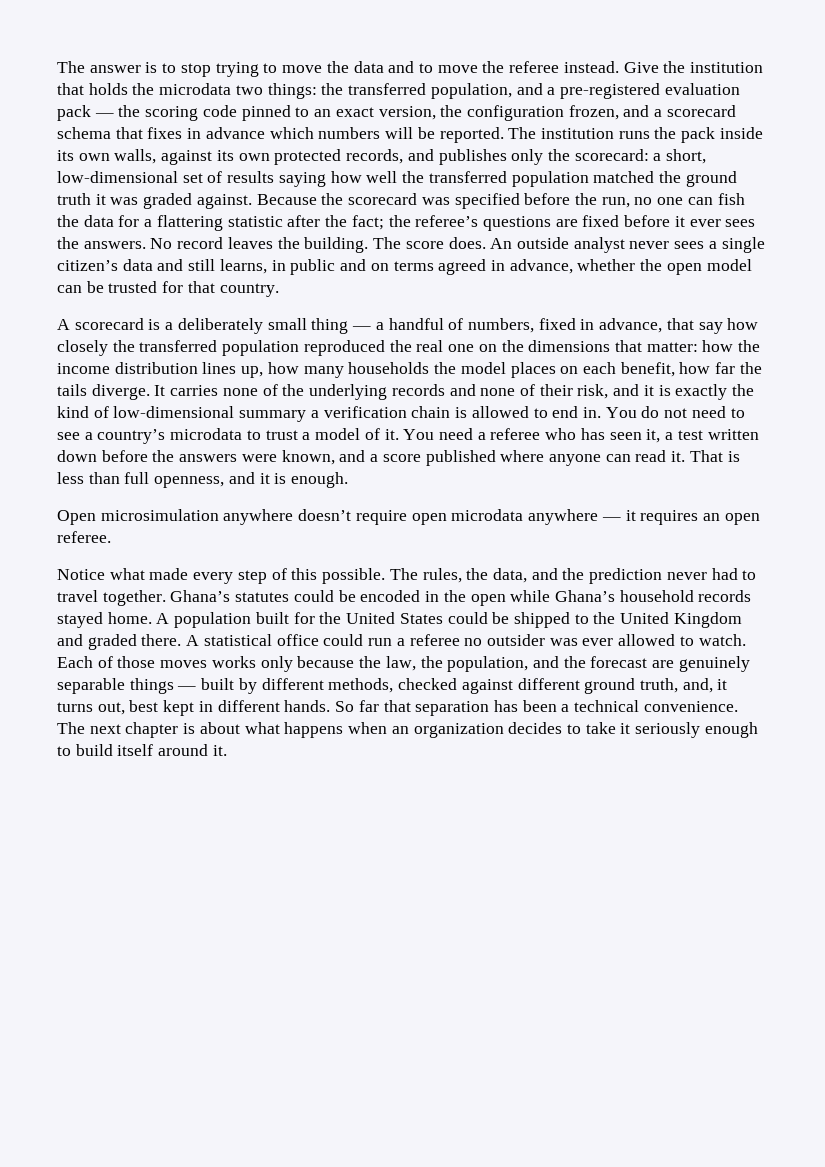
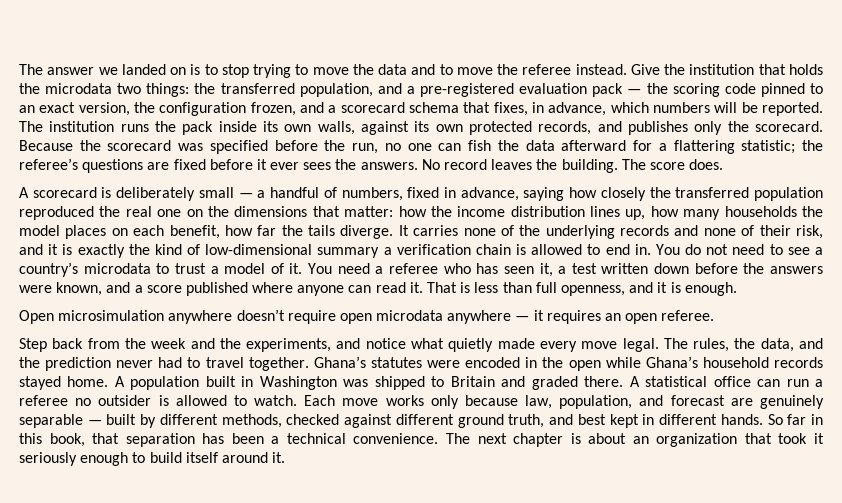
- The answer is to stop trying to move the data and to move the referee instead.
+ The answer we landed on is to stop trying to move the data and to move the referee instead.
- Give the institution that holds the microdata two things: the transferred population, and a pre-registered evaluation pack — the scoring code pinned to an exact version, the configuration frozen, and a scorecard schema that fixes in advance which numbers will be reported.
+ Give the institution that holds the microdata two things: the transferred population, and a pre-registered evaluation pack — the scoring code pinned to an exact version, the configuration frozen, and a scorecard schema that fixes, in advance, which numbers will be reported.
- The institution runs the pack inside its own walls, against its own protected records, and publishes only the scorecard: a short, low-dimensional set of results saying how well the transferred population matched the ground truth it was graded against.
+ The institution runs the pack inside its own walls, against its own protected records, and publishes only the scorecard.
- Because the scorecard was specified before the run, no one can fish the data for a flattering statistic after the fact; the referee’s questions are fixed before it ever sees the answers.
+ Because the scorecard was specified before the run, no one can fish the data afterward for a flattering statistic; the referee’s questions are fixed before it ever sees the answers.
- An outside analyst never sees a single citizen’s data and still learns, in public and on terms agreed in advance, whether the open model can be trusted for that country.
- A scorecard is a deliberately small thing — a handful of numbers, fixed in advance, that say how closely the transferred population reproduced the real one on the dimensions that matter: how the income distribution lines up, how many households the model places on each benefit, how far the tails diverge.
+ A scorecard is deliberately small — a handful of numbers, fixed in advance, saying how closely the transferred population reproduced the real one on the dimensions that matter: how the income distribution lines up, how many households the model places on each benefit, how far the tails diverge.
- Notice what made every step of this possible.
+ Step back from the week and the experiments, and notice what quietly made every move legal.
- Ghana’s statutes could be encoded in the open while Ghana’s household records stayed home.
+ Ghana’s statutes were encoded in the open while Ghana’s household records stayed home.
- A population built for the United States could be shipped to the United Kingdom and graded there.
+ A population built in Washington was shipped to Britain and graded there.
- A statistical office could run a referee no outsider was ever allowed to watch.
+ A statistical office can run a referee no outsider is allowed to watch.
- Each of those moves works only because the law, the population, and the forecast are genuinely separable things — built by different methods, checked against different ground truth, and, it turns out, best kept in different hands.
+ Each move works only because law, population, and forecast are genuinely separable — built by different methods, checked against different ground truth, and best kept in different hands.
- So far that separation has been a technical convenience.
+ So far in this book, that separation has been a technical convenience.
- The next chapter is about what happens when an organization decides to take it seriously enough to build itself around it.
+ The next chapter is about an organization that took it seriously enough to build itself around it.

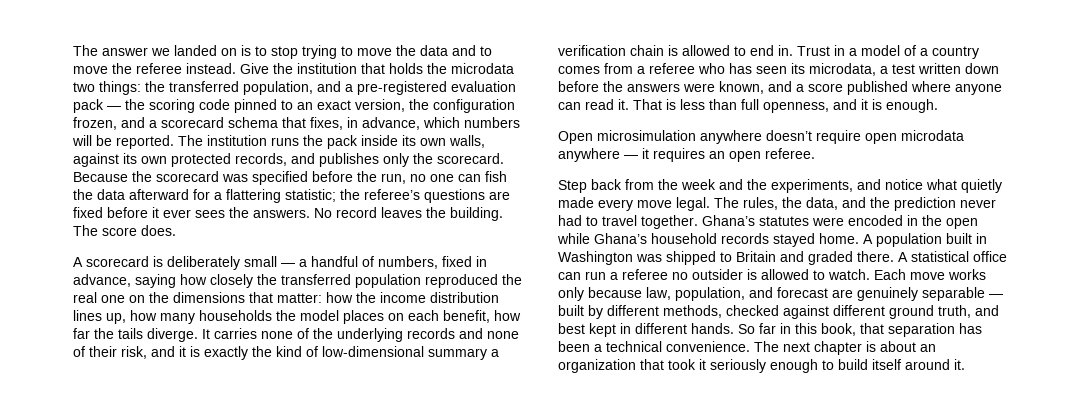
- You do not need to see a country’s microdata to trust a model of it. You need a referee who has seen it, a test written down before the answers were known, and a score published where anyone can read it.
+ Trust in a model of a country comes from a referee who has seen its microdata, a test written down before the answers were known, and a score published where anyone can read it.

